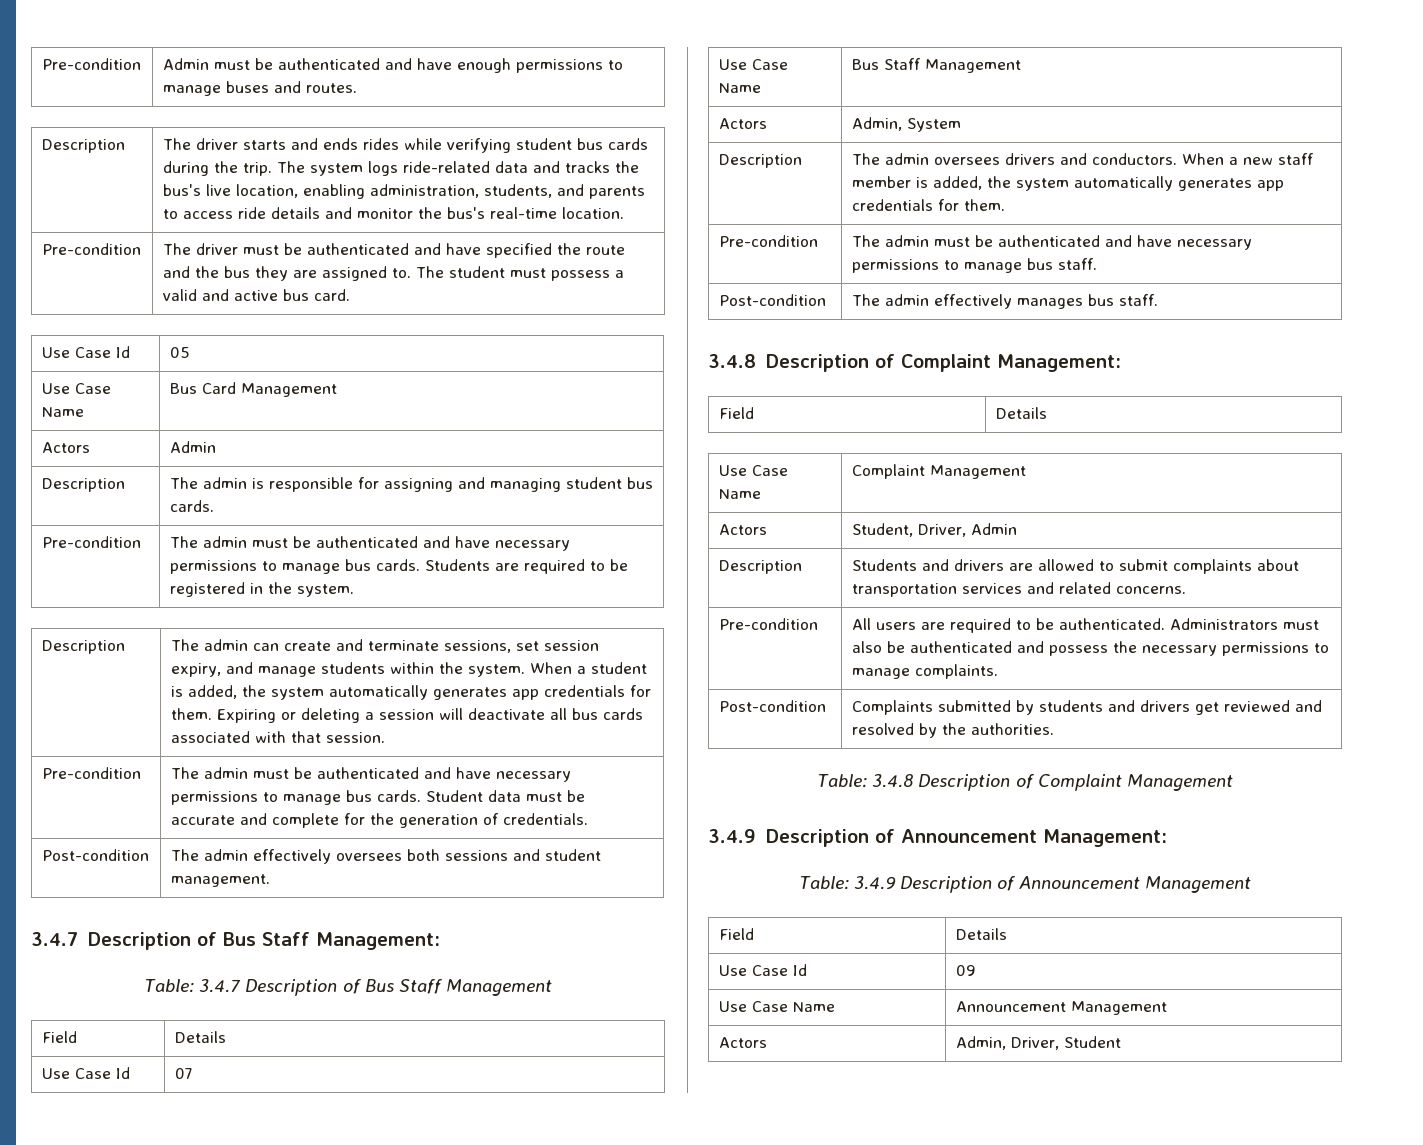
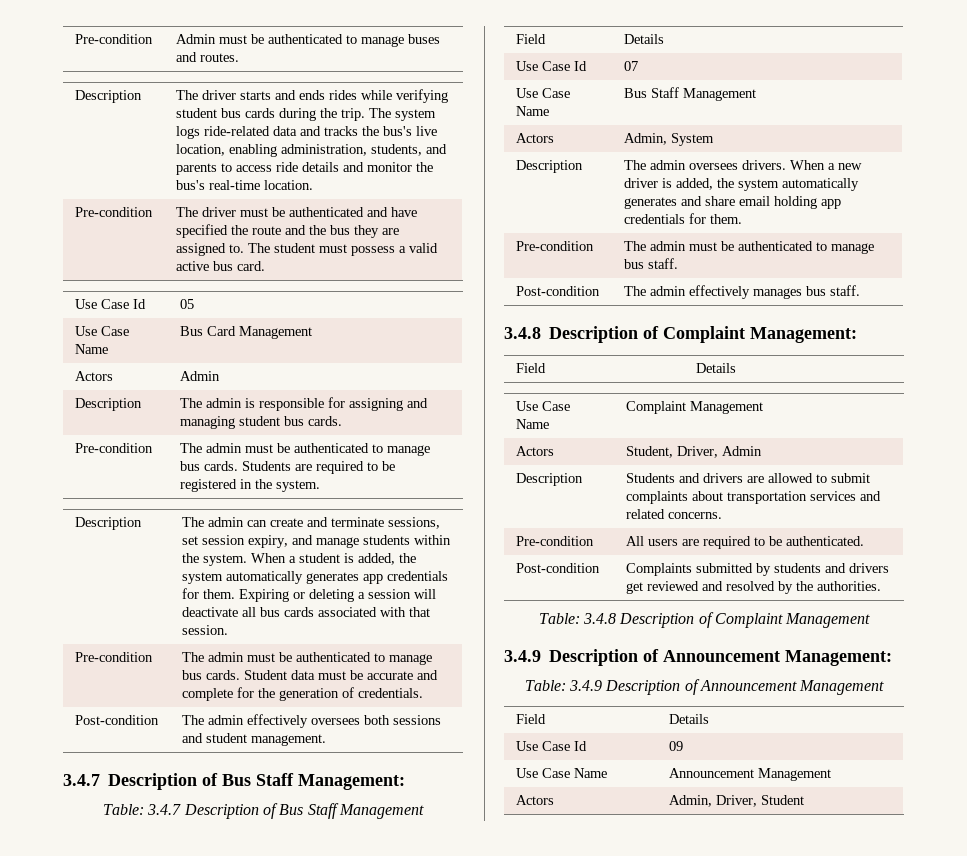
- Pre-condition | Admin must be authenticated and have enough permissions to manage buses and routes.
+ Pre-condition | Admin must be authenticated to manage buses and routes.
- Pre-condition | The driver must be authenticated and have specified the route and the bus they are assigned to. The student must possess a valid and active bus card.
+ Pre-condition | The driver must be authenticated and have specified the route and the bus they are assigned to. The student must possess a valid active bus card.
- Pre-condition | The admin must be authenticated and have necessary permissions to manage bus cards. Students are required to be registered in the system.
+ Pre-condition | The admin must be authenticated to manage bus cards. Students are required to be registered in the system.
- Pre-condition | The admin must be authenticated and have necessary permissions to manage bus cards. Student data must be accurate and complete for the generation of credentials.
+ Pre-condition | The admin must be authenticated to manage bus cards. Student data must be accurate and complete for the generation of credentials.
- Description | The admin oversees drivers and conductors. When a new staff member is added, the system automatically generates app credentials for them.
+ Description | The admin oversees drivers. When a new driver is added, the system automatically generates and share email holding app credentials for them.
- Pre-condition | The admin must be authenticated and have necessary permissions to manage bus staff.
+ Pre-condition | The admin must be authenticated to manage bus staff.
- Pre-condition | All users are required to be authenticated. Administrators must also be authenticated and possess the necessary permissions to manage complaints.
+ Pre-condition | All users are required to be authenticated.

